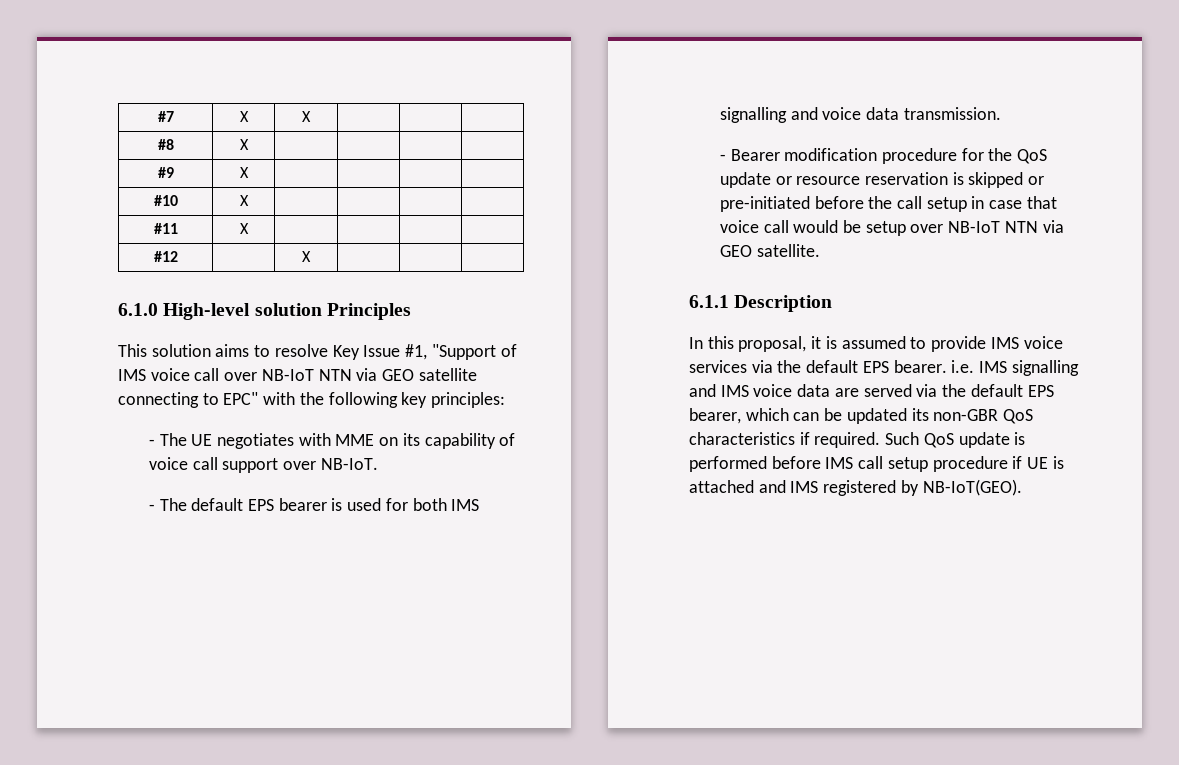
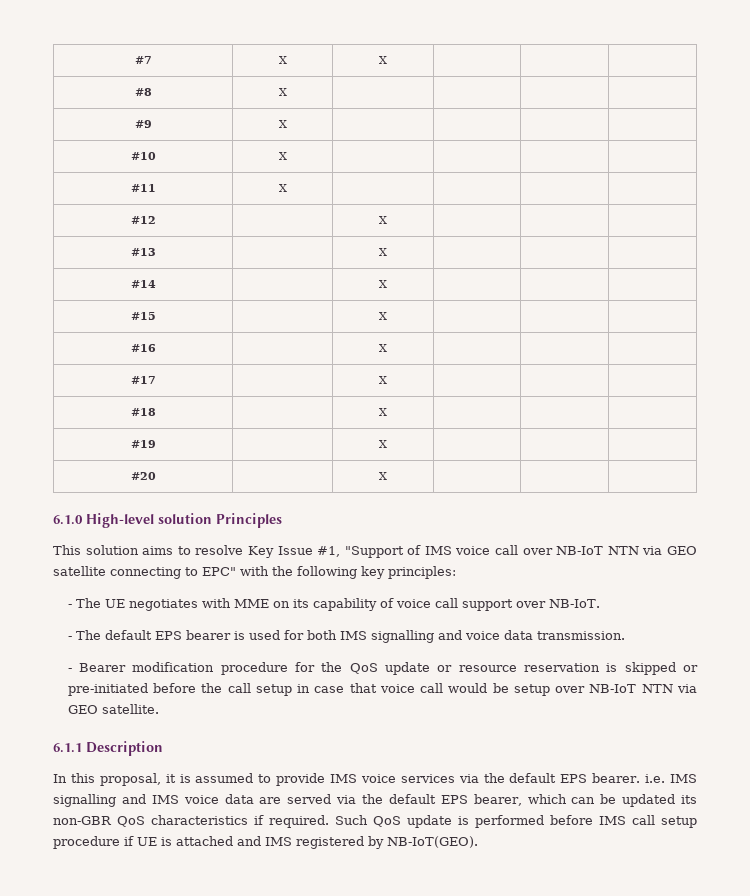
+ #13 | | X | | |
+ #14 | | X | | |
+ #15 | | X | | |
+ #16 | | X | | |
+ #17 | | X | | |
+ #18 | | X | | |
+ #19 | | X | | |
+ #20 | | X | | |

